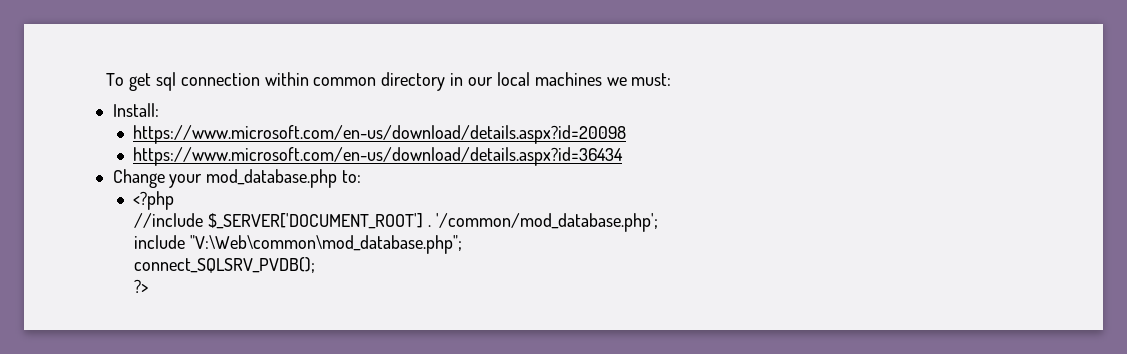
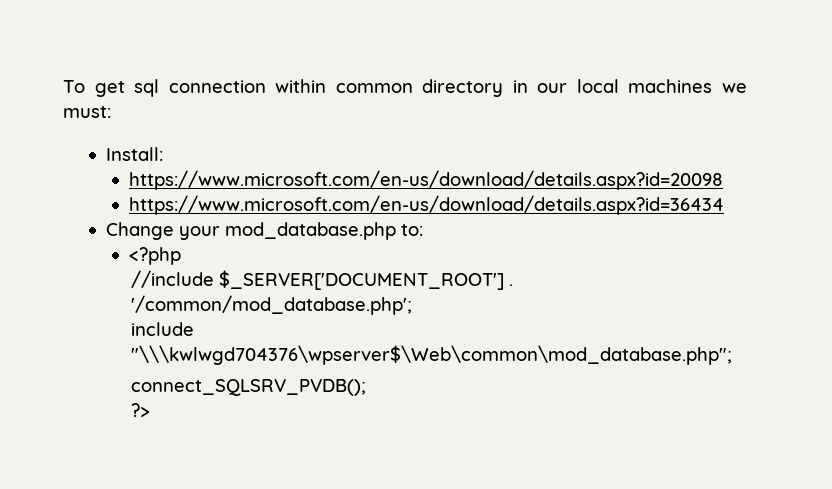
- include "V:\Web\common\mod_database.php";
+ include "\\\kwlwgd704376\wpserver$\Web\common\mod_database.php";

